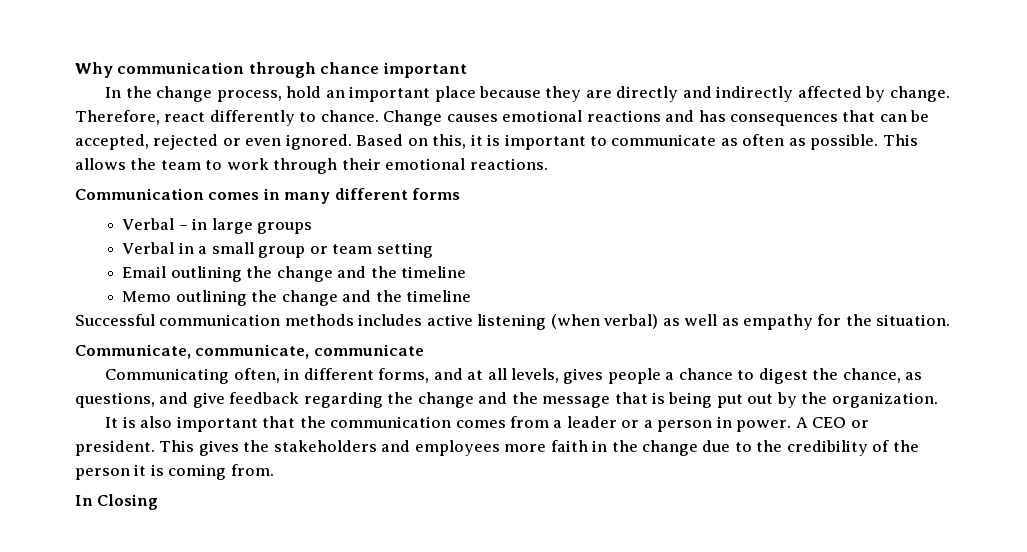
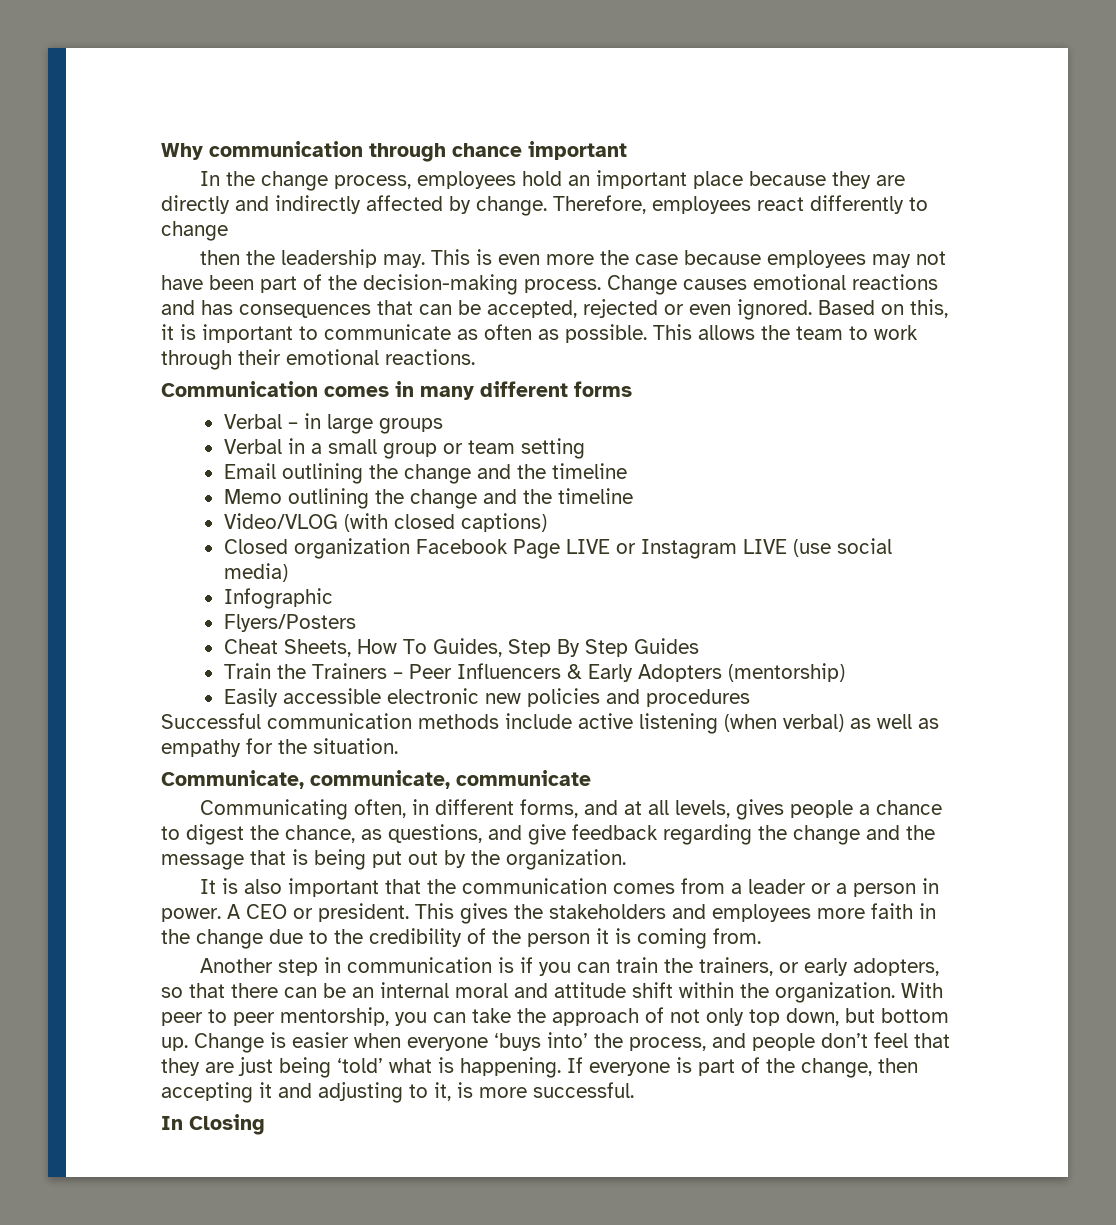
- In the change process, hold an important place because they are directly and indirectly affected by change.
+ In the change process, employees hold an important place because they are directly and indirectly affected by change.
- Therefore, react differently to chance.
+ Therefore, employees react differently to change
+ then the leadership may. This is even more the case because employees may not have been part of the decision-making process.
+ Video/VLOG (with closed captions)
+ Closed organization Facebook Page LIVE or Instagram LIVE (use social media)
+ Infographic
+ Flyers/Posters
+ Cheat Sheets, How To Guides, Step By Step Guides
+ Train the Trainers – Peer Influencers & Early Adopters (mentorship)
+ Easily accessible electronic new policies and procedures
- Successful communication methods includes active listening (when verbal) as well as empathy for the situation.
+ Successful communication methods include active listening (when verbal) as well as empathy for the situation.
+ Another step in communication is if you can train the trainers, or early adopters, so that there can be an internal moral and attitude shift within the organization. With peer to peer mentorship, you can take the approach of not only top down, but bottom up. Change is easier when everyone ‘buys into’ the process, and people don’t feel that they are just being ‘told’ what is happening. If everyone is part of the change, then accepting it and adjusting to it, is more successful.

